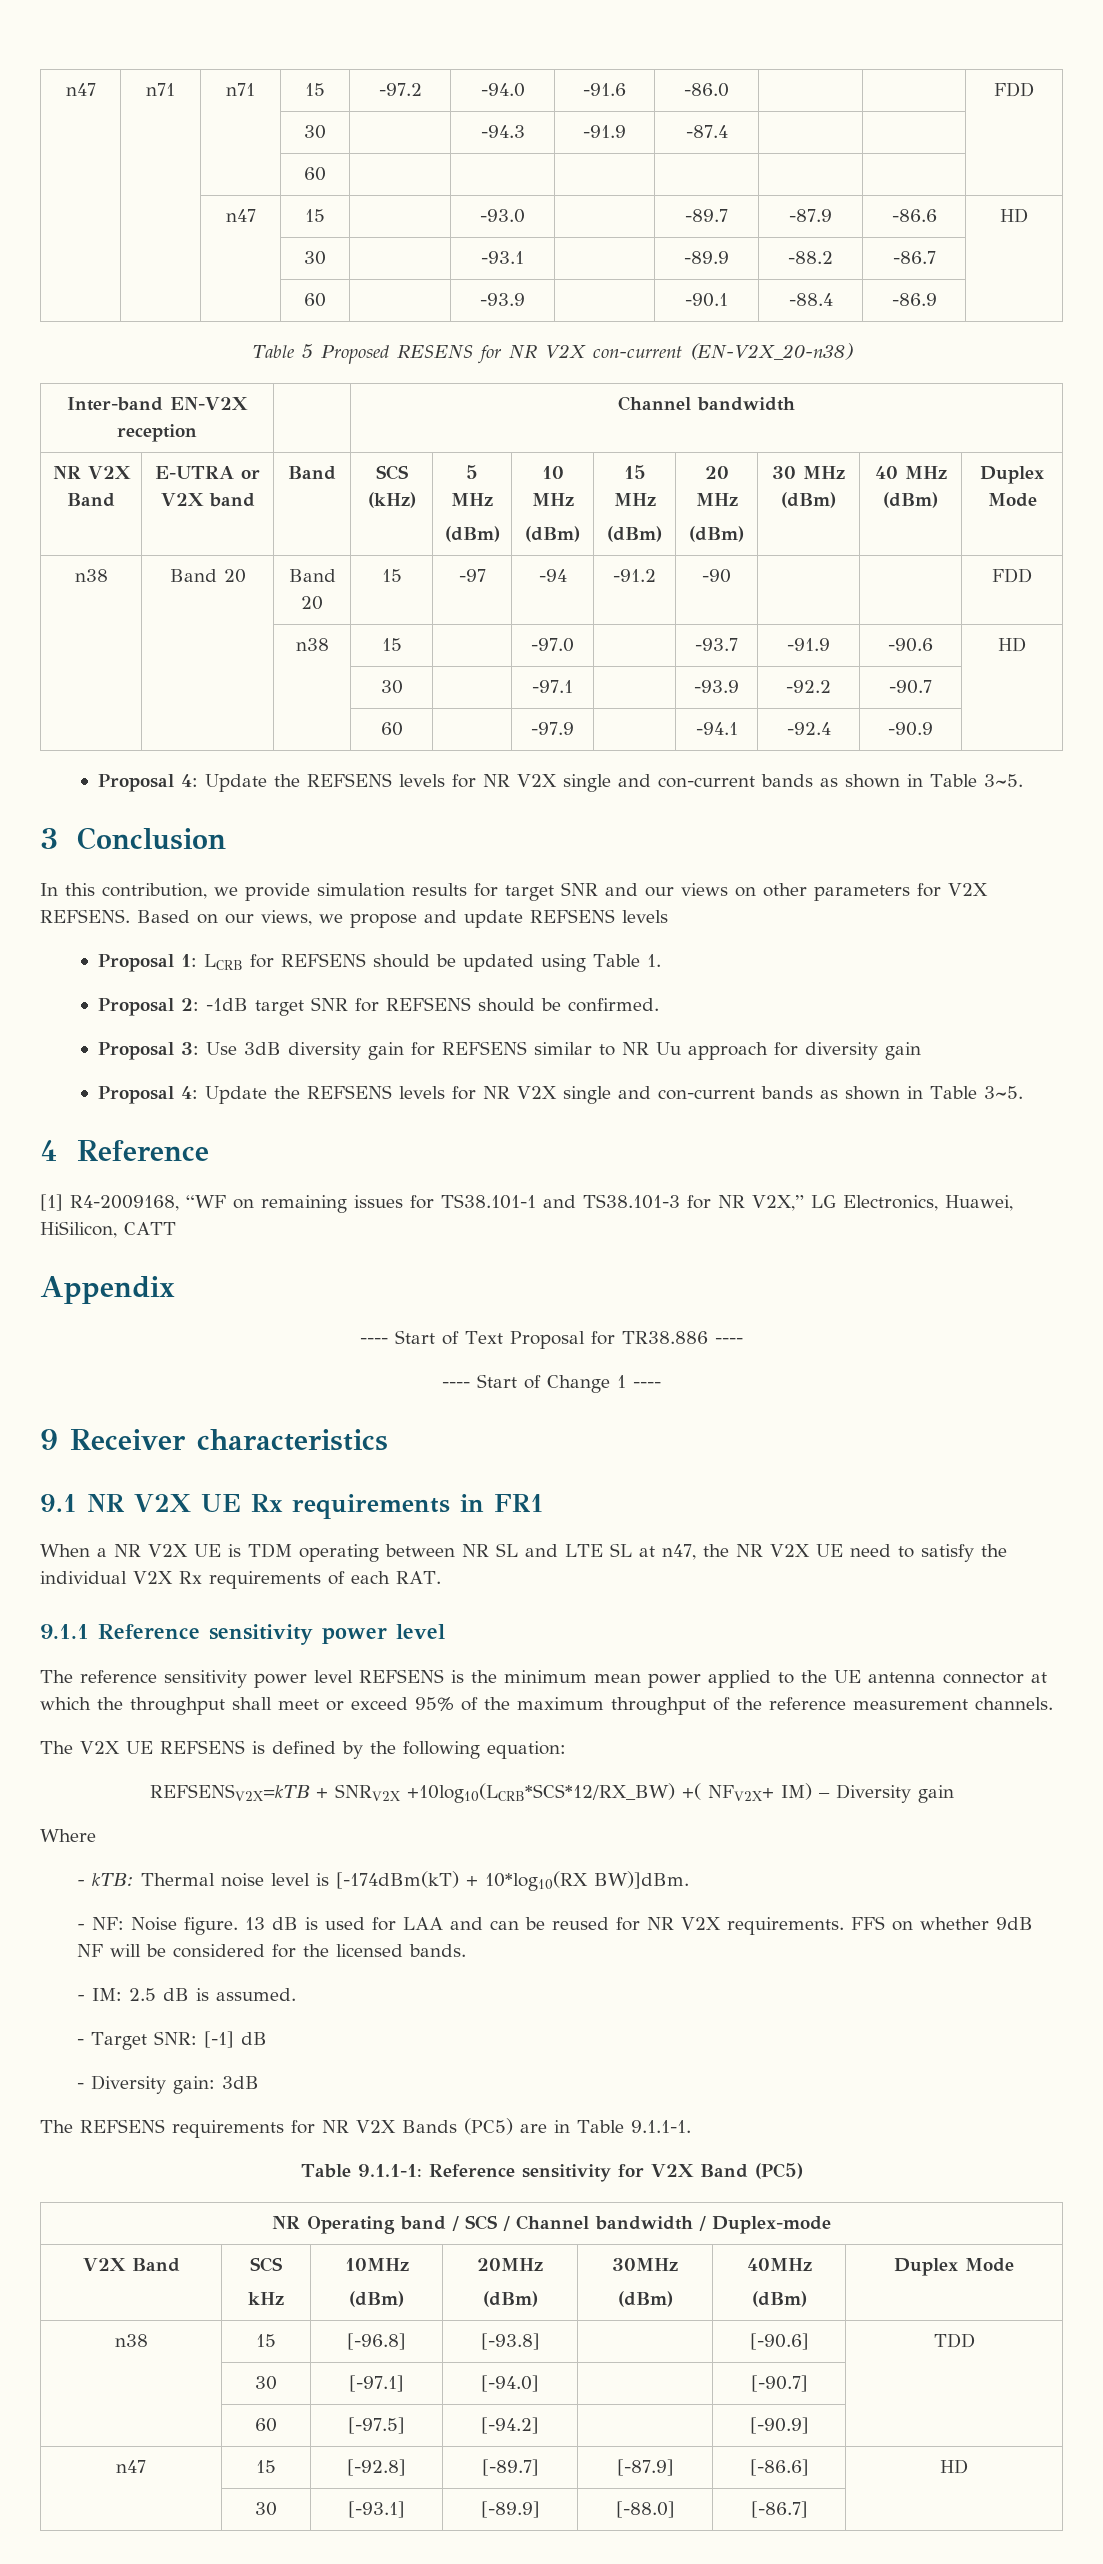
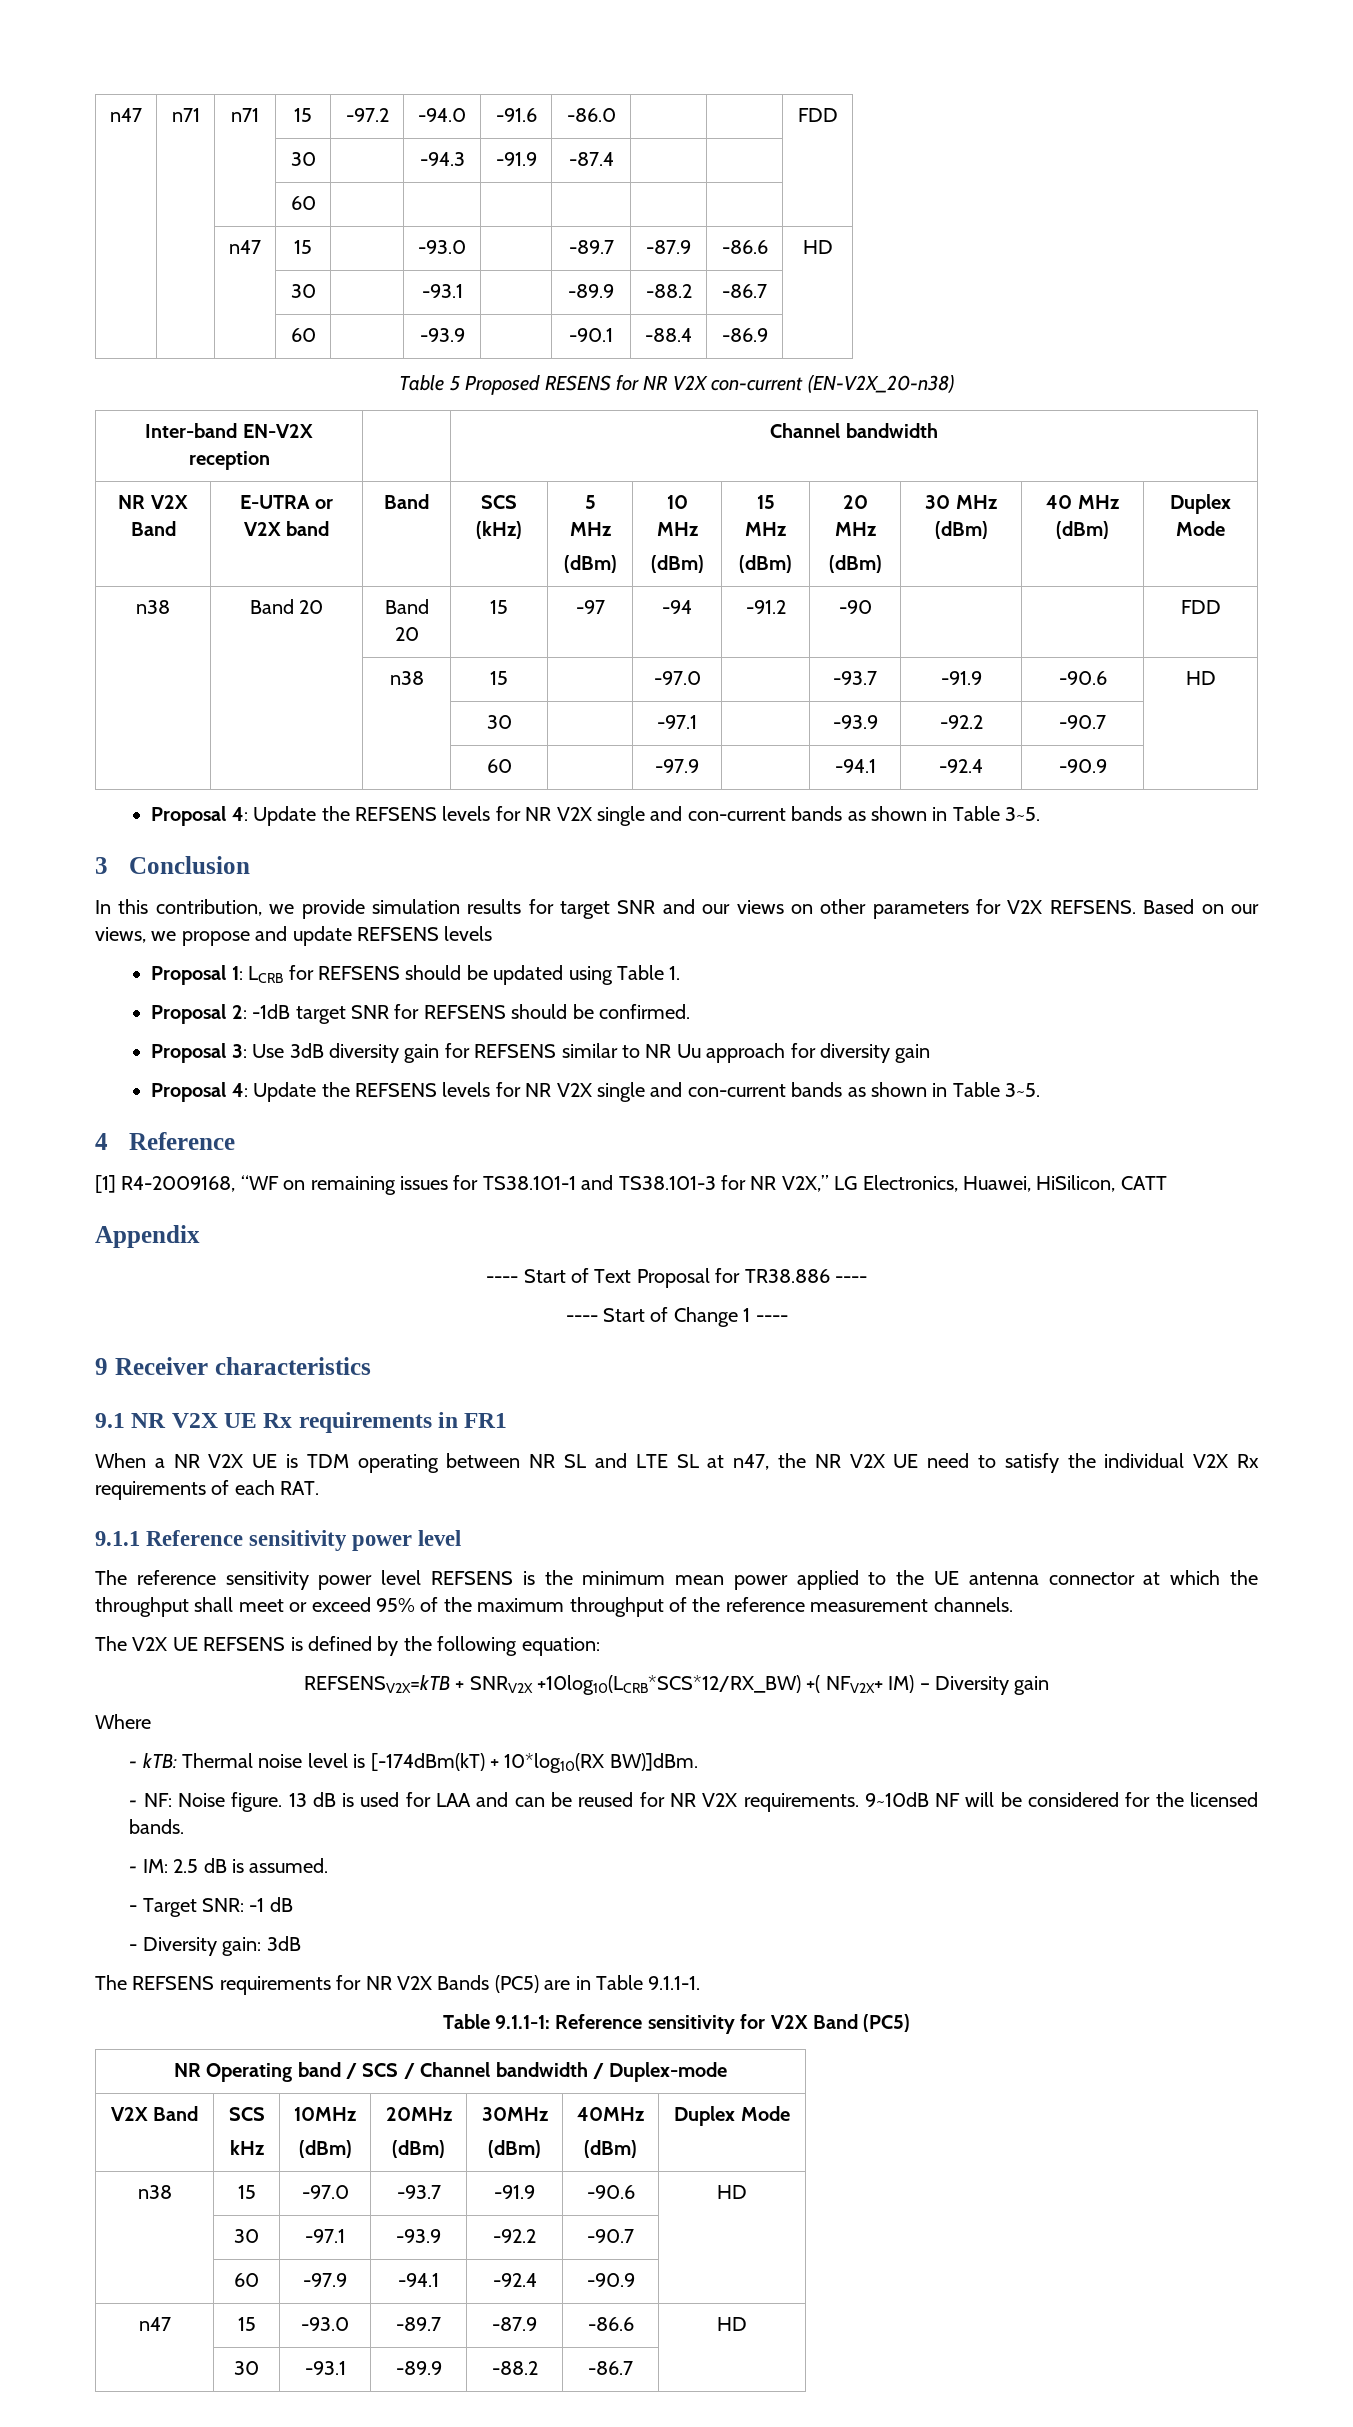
- FFS on whether 9dB NF will be considered for the licensed bands.
+ 9~10dB NF will be considered for the licensed bands.
- - Target SNR: [-1] dB
+ - Target SNR: -1 dB
- n38 | 15 | [-96.8] | [-93.8] | | [-90.6] | TDD
- | 30 | [-97.1] | [-94.0] | | [-90.7] |
- | 60 | [-97.5] | [-94.2] | | [-90.9] |
- n47 | 15 | [-92.8] | [-89.7] | [-87.9] | [-86.6] | HD
- | 30 | [-93.1] | [-89.9] | [-88.0] | [-86.7] |
+ n38 | 15 | -97.0 | -93.7 | -91.9 | -90.6 | HD
+ | 30 | -97.1 | -93.9 | -92.2 | -90.7 |
+ | 60 | -97.9 | -94.1 | -92.4 | -90.9 |
+ n47 | 15 | -93.0 | -89.7 | -87.9 | -86.6 | HD
+ | 30 | -93.1 | -89.9 | -88.2 | -86.7 |

